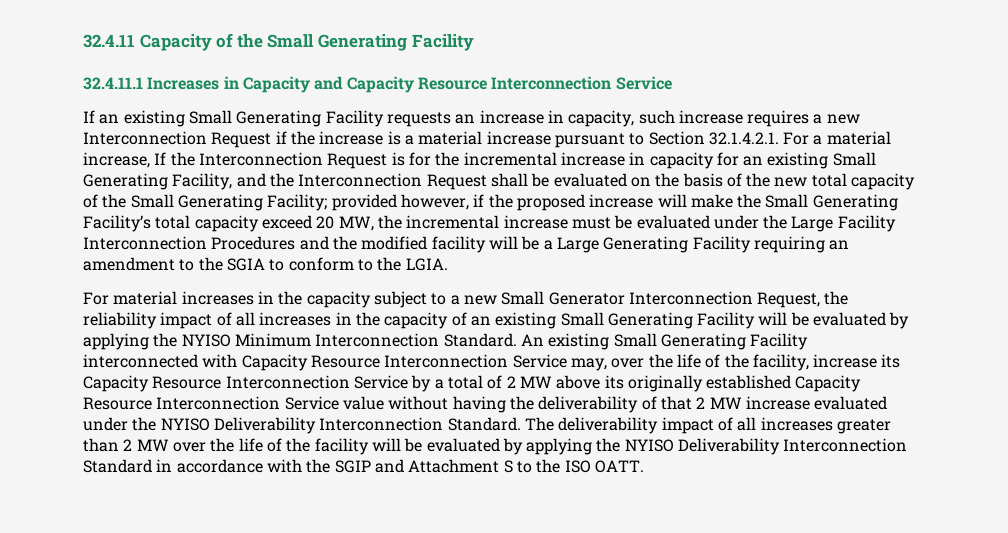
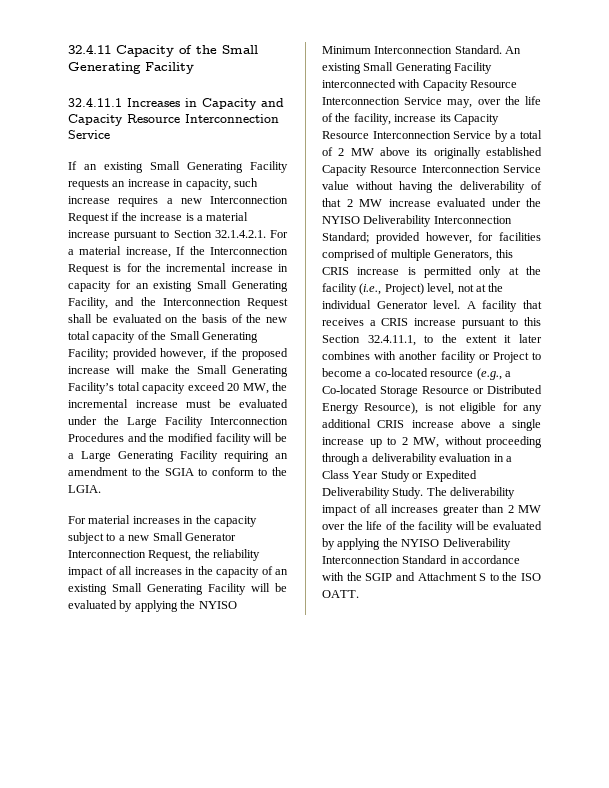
- An existing Small Generating Facility interconnected with Capacity Resource Interconnection Service may, over the life of the facility, increase its Capacity Resource Interconnection Service by a total of 2 MW above its originally established Capacity Resource Interconnection Service value without having the deliverability of that 2 MW increase evaluated under the NYISO Deliverability Interconnection Standard.
+ An existing Small Generating Facility interconnected with Capacity Resource Interconnection Service may, over the life of the facility, increase its Capacity Resource Interconnection Service by a total of 2 MW above its originally established Capacity Resource Interconnection Service value without having the deliverability of that 2 MW increase evaluated under the NYISO Deliverability Interconnection Standard; provided however, for facilities comprised of multiple Generators, this CRIS increase is permitted only at the facility (i.e., Project) level, not at the individual Generator level. A facility that receives a CRIS increase pursuant to this Section 32.4.11.1, to the extent it later combines with another facility or Project to become a co-located resource (e.g., a Co-located Storage Resource or Distributed Energy Resource), is not eligible for any additional CRIS increase above a single increase up to 2 MW, without proceeding through a deliverability evaluation in a Class Year Study or Expedited Deliverability Study.

